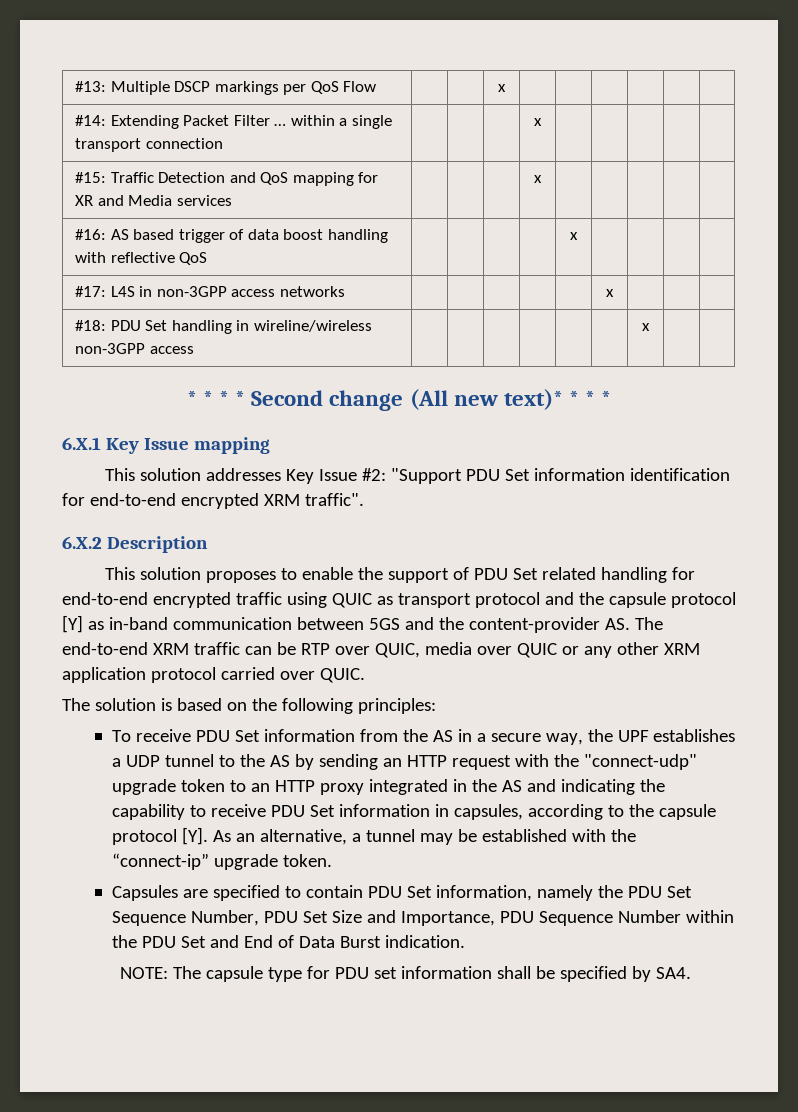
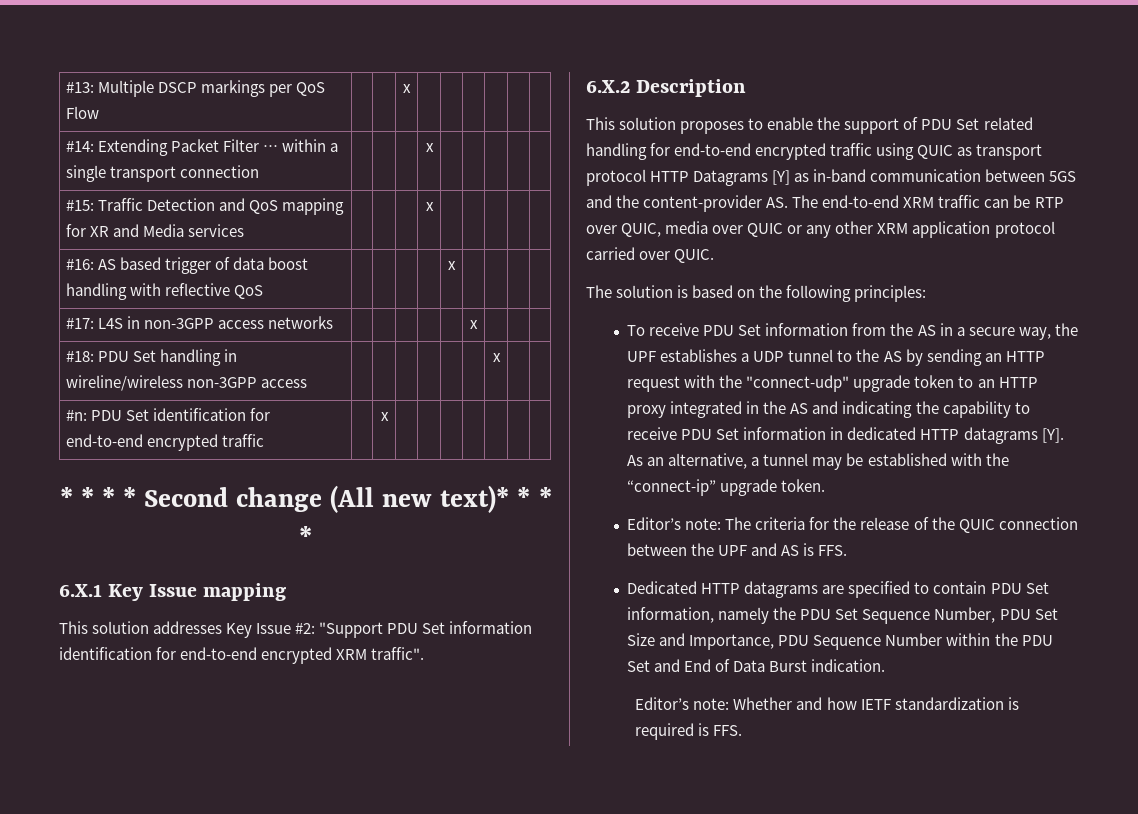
+ #n: PDU Set identification for end-to-end encrypted traffic | | x | | | | | | |
- This solution proposes to enable the support of PDU Set related handling for end-to-end encrypted traffic using QUIC as transport protocol and the capsule protocol [Y] as in-band communication between 5GS and the content-provider AS. The end-to-end XRM traffic can be RTP over QUIC, media over QUIC or any other XRM application protocol carried over QUIC.
+ This solution proposes to enable the support of PDU Set related handling for end-to-end encrypted traffic using QUIC as transport protocol HTTP Datagrams [Y] as in-band communication between 5GS and the content-provider AS. The end-to-end XRM traffic can be RTP over QUIC, media over QUIC or any other XRM application protocol carried over QUIC.
- To receive PDU Set information from the AS in a secure way, the UPF establishes a UDP tunnel to the AS by sending an HTTP request with the "connect-udp" upgrade token to an HTTP proxy integrated in the AS and indicating the capability to receive PDU Set information in capsules, according to the capsule protocol [Y]. As an alternative, a tunnel may be established with the “connect-ip” upgrade token.
+ To receive PDU Set information from the AS in a secure way, the UPF establishes a UDP tunnel to the AS by sending an HTTP request with the "connect-udp" upgrade token to an HTTP proxy integrated in the AS and indicating the capability to receive PDU Set information in dedicated HTTP datagrams [Y]. As an alternative, a tunnel may be established with the “connect-ip” upgrade token.
- Capsules are specified to contain PDU Set information, namely the PDU Set Sequence Number, PDU Set Size and Importance, PDU Sequence Number within the PDU Set and End of Data Burst indication.
+ Editor’s note: The criteria for the release of the QUIC connection between the UPF and AS is FFS.
+ Dedicated HTTP datagrams are specified to contain PDU Set information, namely the PDU Set Sequence Number, PDU Set Size and Importance, PDU Sequence Number within the PDU Set and End of Data Burst indication.
- NOTE: The capsule type for PDU set information shall be specified by SA4.
+ Editor’s note: Whether and how IETF standardization is required is FFS.

